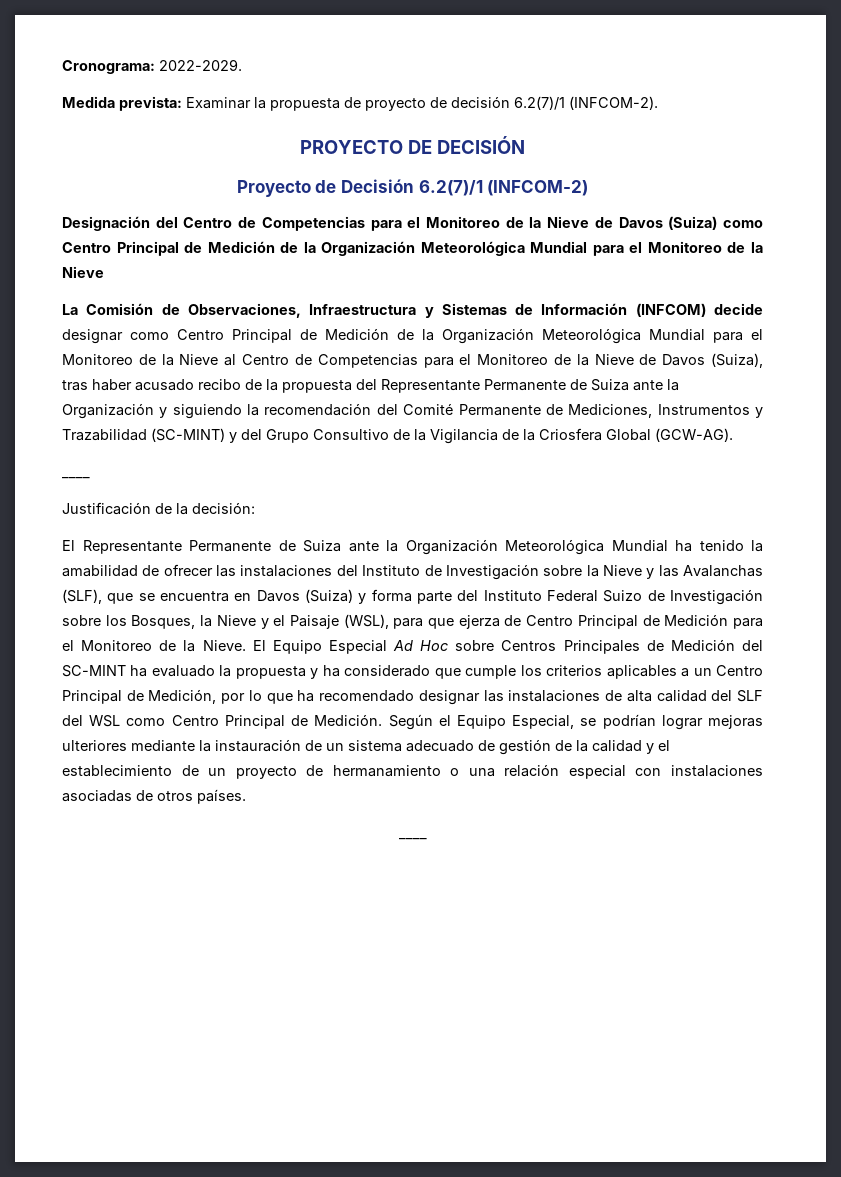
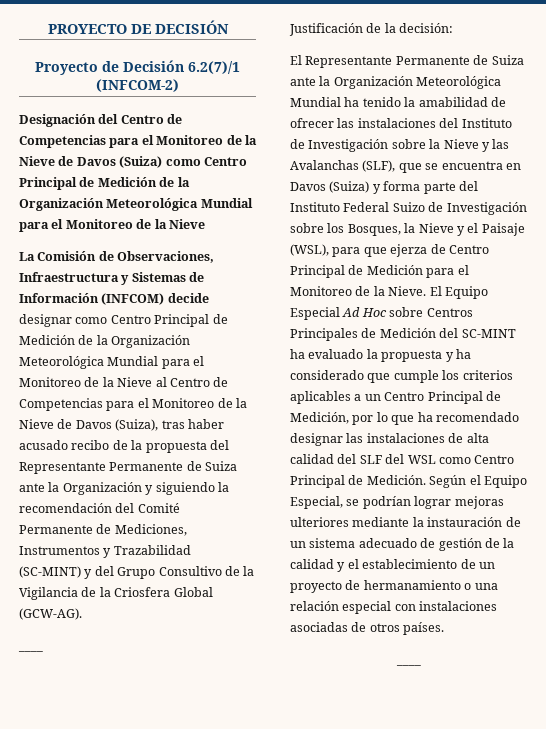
- Cronograma: 2022-2029.
- Medida prevista: Examinar la propuesta de proyecto de decisión 6.2(7)/1 (INFCOM-2).

